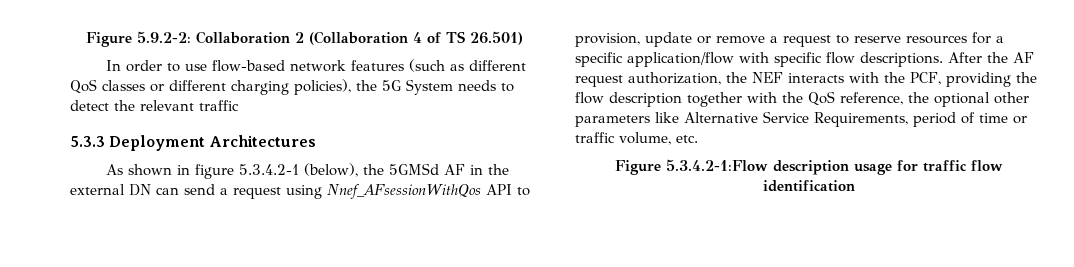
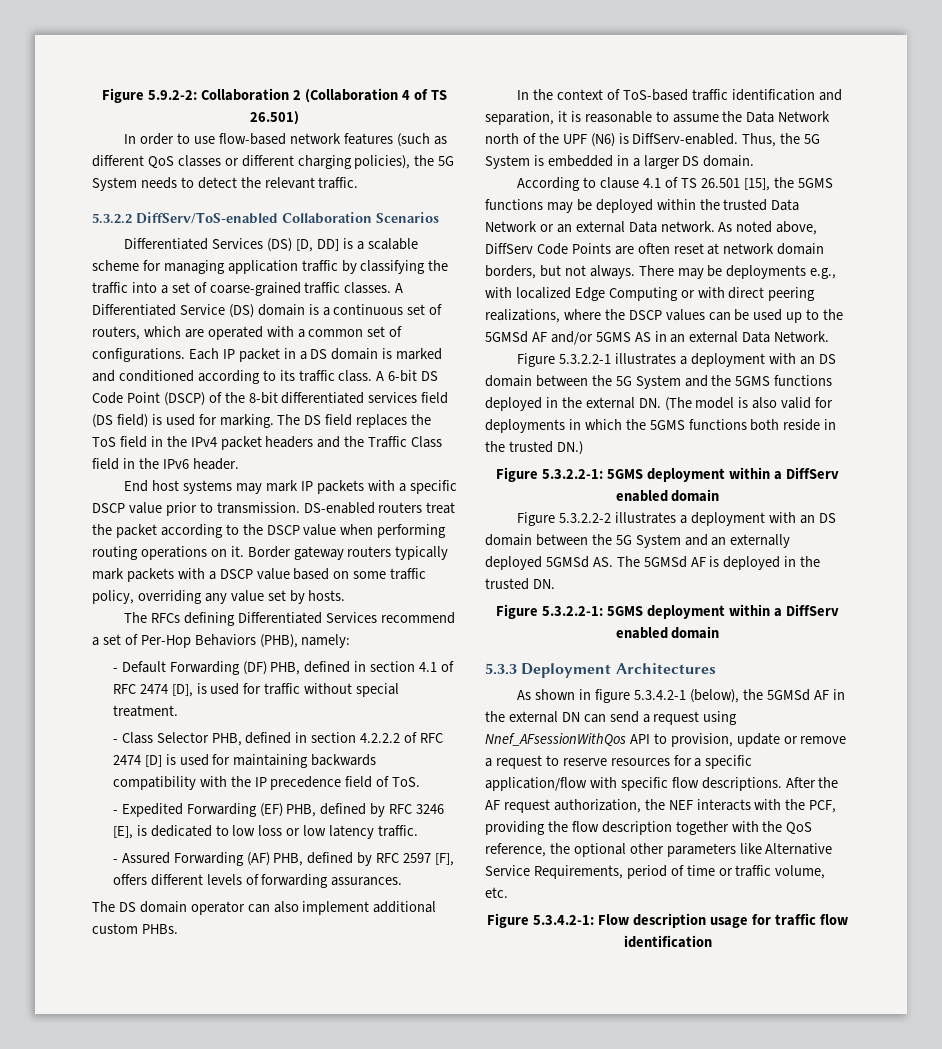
- In order to use flow-based network features (such as different QoS classes or different charging policies), the 5G System needs to detect the relevant traffic
+ In order to use flow-based network features (such as different QoS classes or different charging policies), the 5G System needs to detect the relevant traffic.
+ 5.3.2.2 DiffServ/ToS-enabled Collaboration Scenarios
+ Differentiated Services (DS) [D, DD] is a scalable scheme for managing application traffic by classifying the traffic into a set of coarse-grained traffic classes. A Differentiated Service (DS) domain is a continuous set of routers, which are operated with a common set of configurations. Each IP packet in a DS domain is marked and conditioned according to its traffic class. A 6-bit DS Code Point (DSCP) of the 8-bit differentiated services field (DS field) is used for marking. The DS field replaces the ToS field in the IPv4 packet headers and the Traffic Class field in the IPv6 header.
+ End host systems may mark IP packets with a specific DSCP value prior to transmission. DS-enabled routers treat the packet according to the DSCP value when performing routing operations on it. Border gateway routers typically mark packets with a DSCP value based on some traffic policy, overriding any value set by hosts.
+ The RFCs defining Differentiated Services recommend a set of Per-Hop Behaviors (PHB), namely:
+ - Default Forwarding (DF) PHB, defined in section 4.1 of RFC 2474 [D], is used for traffic without special treatment.
+ - Class Selector PHB, defined in section 4.2.2.2 of RFC 2474 [D] is used for maintaining backwards compatibility with the IP precedence field of ToS.
+ - Expedited Forwarding (EF) PHB, defined by RFC 3246 [E], is dedicated to low loss or low latency traffic.
+ - Assured Forwarding (AF) PHB, defined by RFC 2597 [F], offers different levels of forwarding assurances.
+ The DS domain operator can also implement additional custom PHBs.
+ In the context of ToS-based traffic identification and separation, it is reasonable to assume the Data Network north of the UPF (N6) is DiffServ-enabled. Thus, the 5G System is embedded in a larger DS domain.
+ According to clause 4.1 of TS 26.501 [15], the 5GMS functions may be deployed within the trusted Data Network or an external Data network. As noted above, DiffServ Code Points are often reset at network domain borders, but not always. There may be deployments e.g., with localized Edge Computing or with direct peering realizations, where the DSCP values can be used up to the 5GMSd AF and/or 5GMS AS in an external Data Network.
+ Figure 5.3.2.2-1 illustrates a deployment with an DS domain between the 5G System and the 5GMS functions deployed in the external DN. (The model is also valid for deployments in which the 5GMS functions both reside in the trusted DN.)
+ Figure 5.3.2.2-1: 5GMS deployment within a DiffServ enabled domain
+ Figure 5.3.2.2-2 illustrates a deployment with an DS domain between the 5G System and an externally deployed 5GMSd AS. The 5GMSd AF is deployed in the trusted DN.
+ Figure 5.3.2.2-1: 5GMS deployment within a DiffServ enabled domain
- Figure 5.3.4.2-1:Flow description usage for traffic flow identification
+ Figure 5.3.4.2-1: Flow description usage for traffic flow identification

